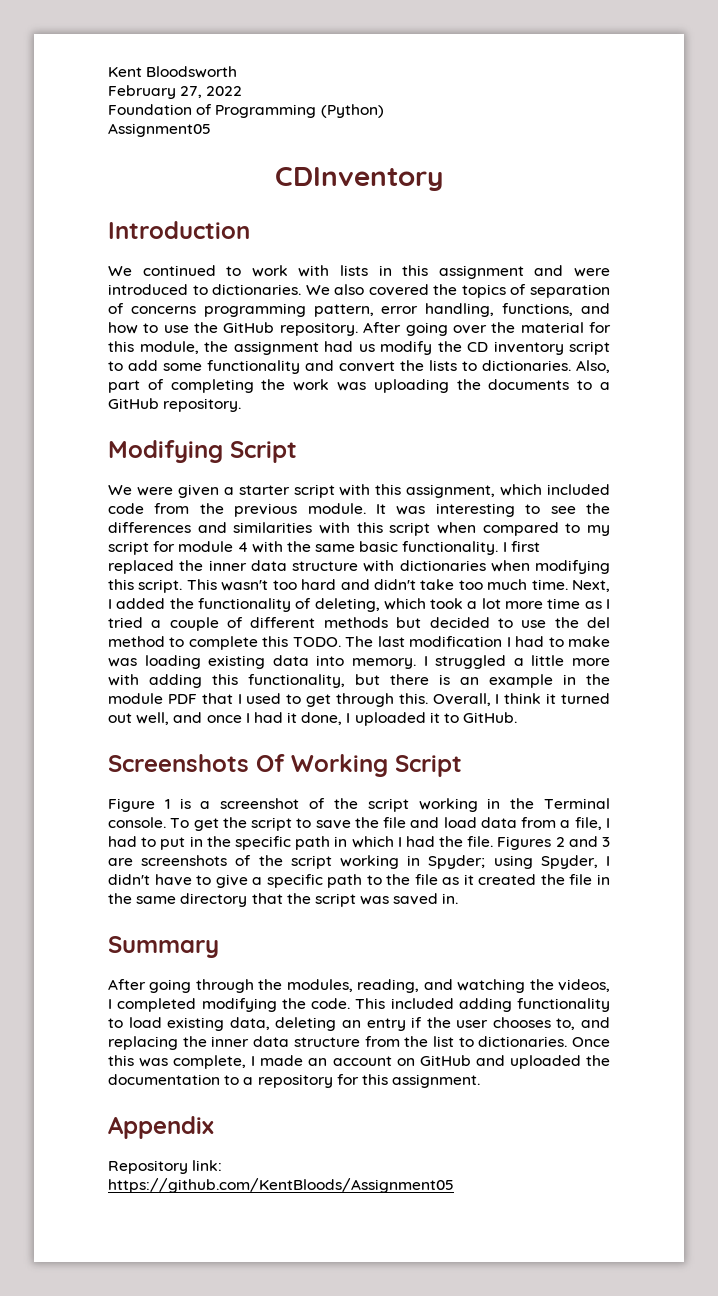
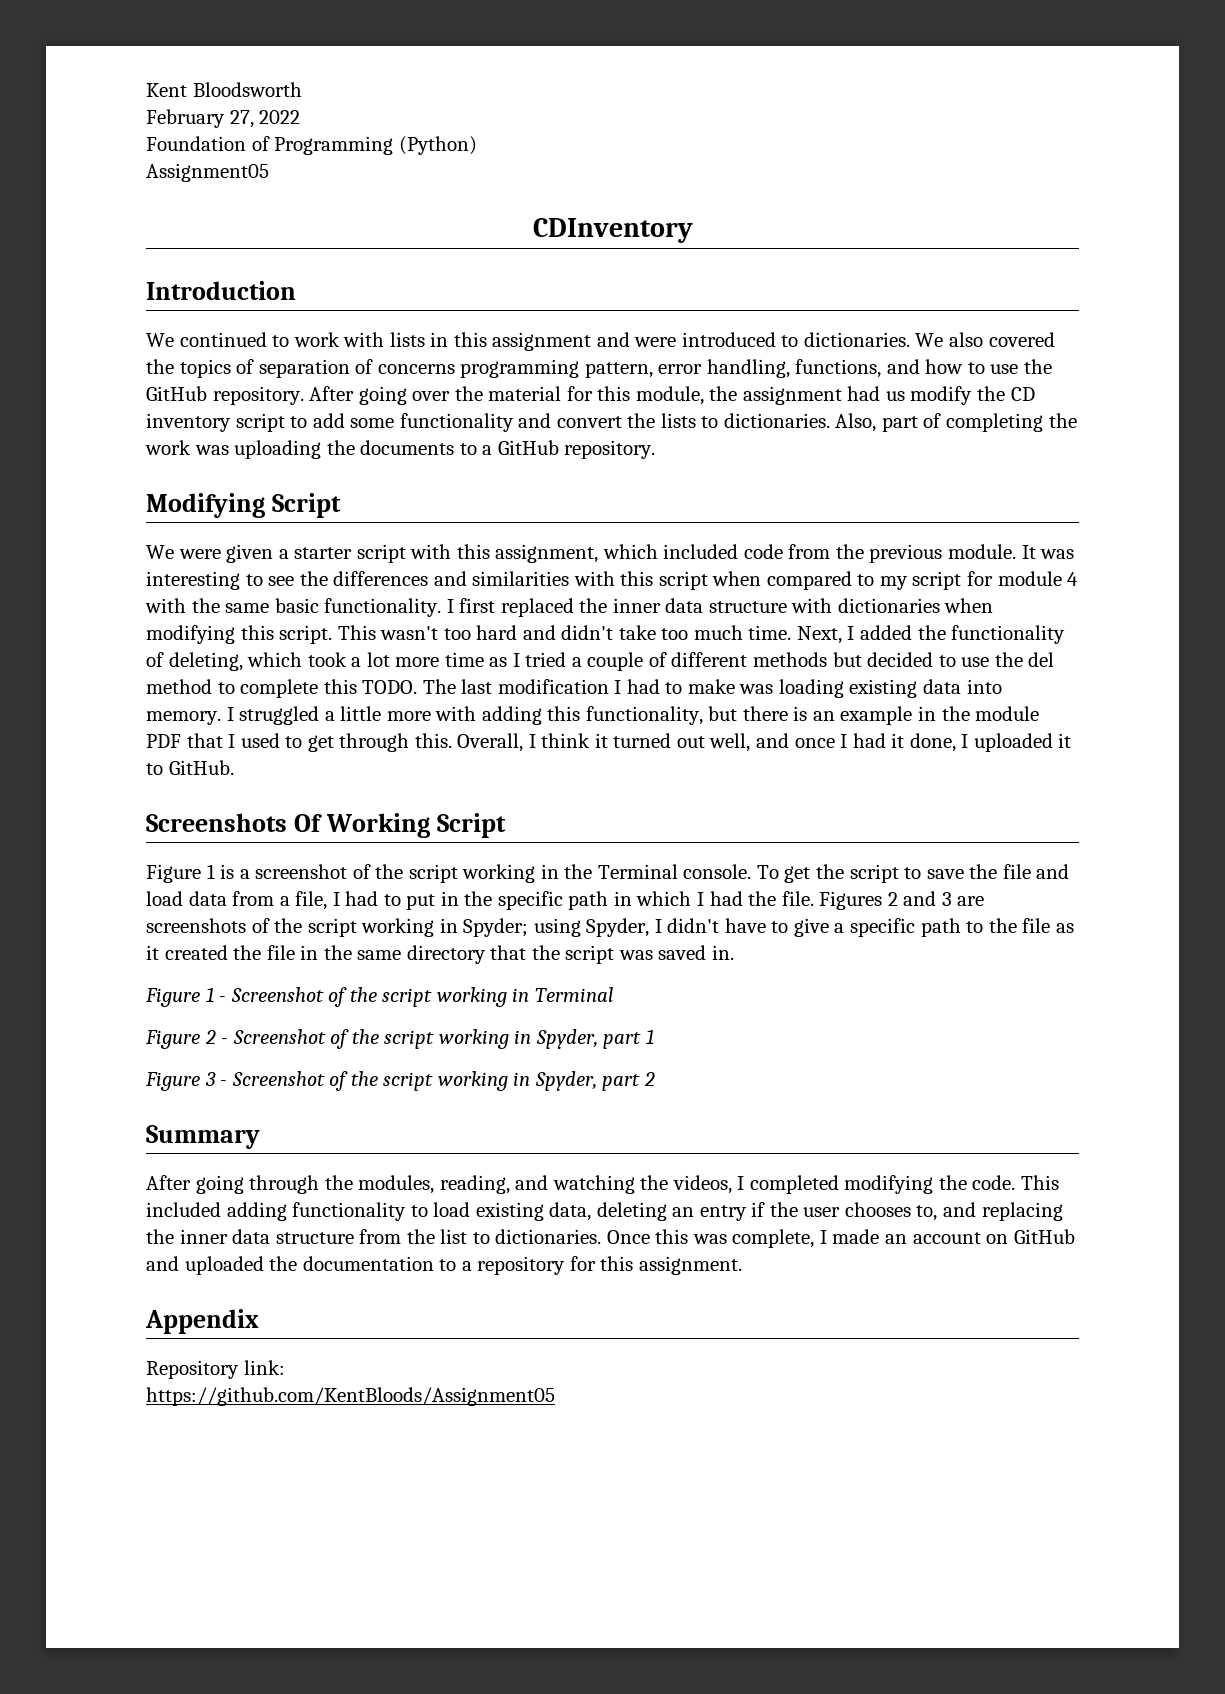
+ Figure 1 - Screenshot of the script working in Terminal
+ Figure 2 - Screenshot of the script working in Spyder, part 1
+ Figure 3 - Screenshot of the script working in Spyder, part 2

